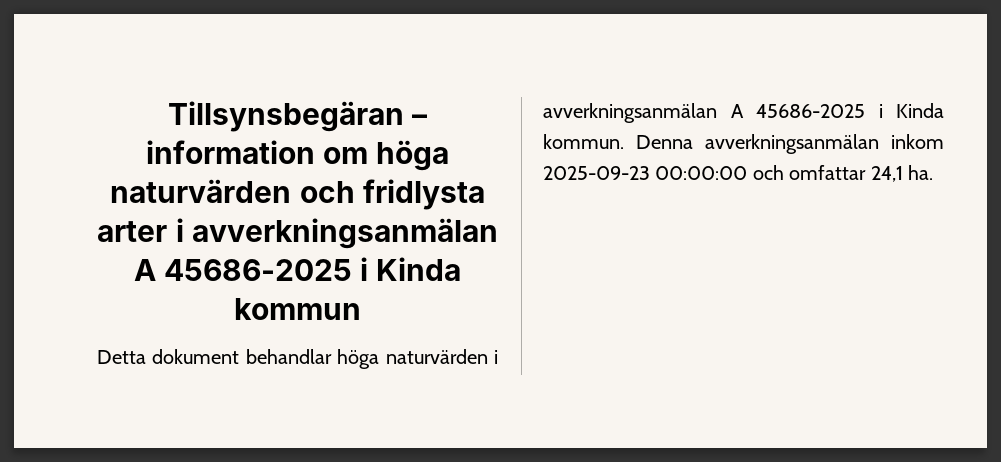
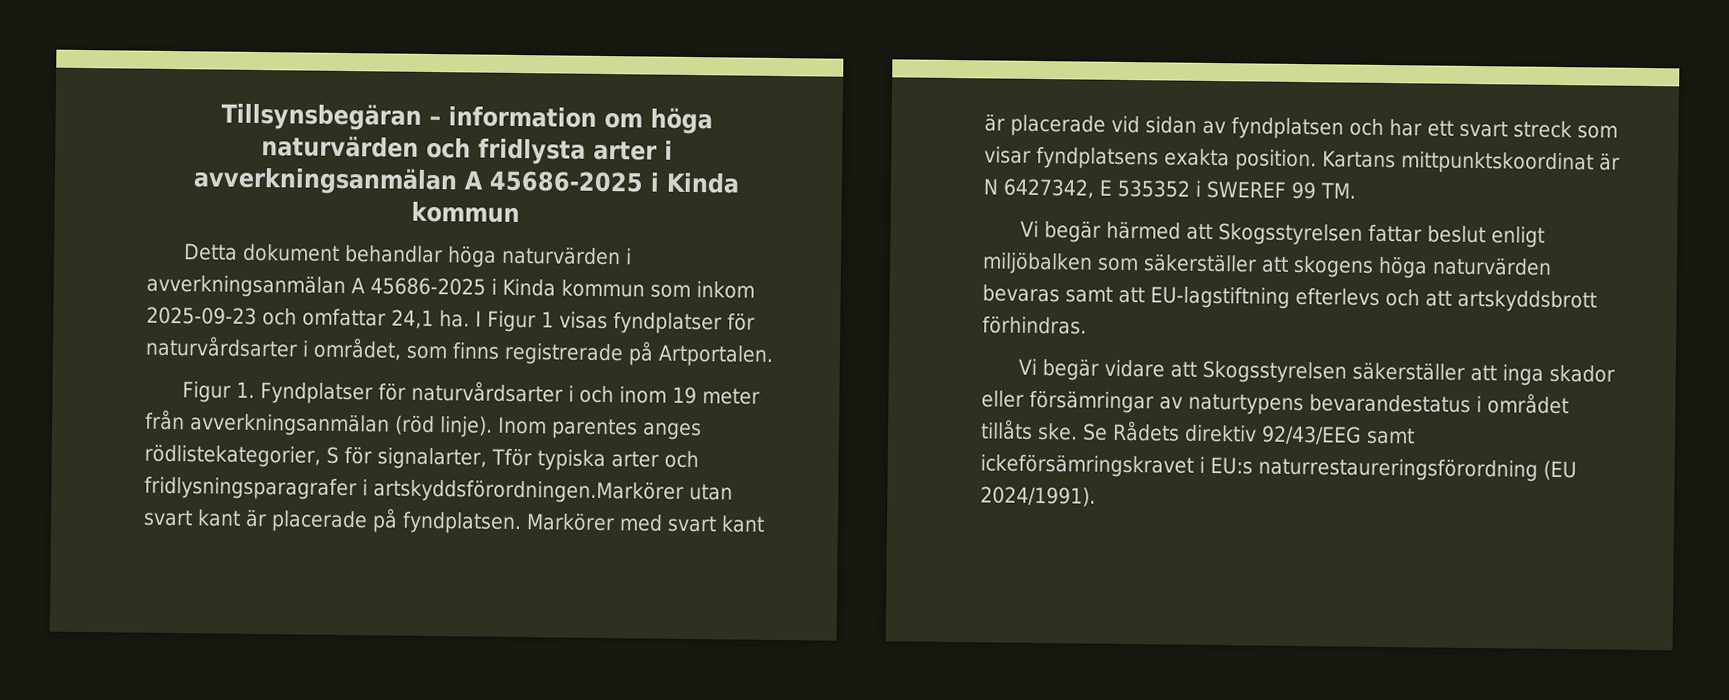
- Detta dokument behandlar höga naturvärden i avverkningsanmälan A 45686-2025 i Kinda kommun. Denna avverkningsanmälan inkom 2025-09-23 00:00:00 och omfattar 24,1 ha.
+ Detta dokument behandlar höga naturvärden i avverkningsanmälan A 45686-2025 i Kinda kommun som inkom 2025-09-23 och omfattar 24,1 ha.
+ I Figur 1 visas fyndplatser för naturvårdsarter i området, som finns registrerade på Artportalen.
+ Figur 1. Fyndplatser för naturvårdsarter i och inom 19 meter från avverkningsanmälan (röd linje). Inom parentes anges rödlistekategorier, S för signalarter, Tför typiska arter och fridlysningsparagrafer i artskyddsförordningen.Markörer utan svart kant är placerade på fyndplatsen. Markörer med svart kant är placerade vid sidan av fyndplatsen och har ett svart streck som visar fyndplatsens exakta position. Kartans mittpunktskoordinat är N 6427342, E 535352 i SWEREF 99 TM.
+ Vi begär härmed att Skogsstyrelsen fattar beslut enligt miljöbalken som säkerställer att skogens höga naturvärden bevaras samt att EU-lagstiftning efterlevs och att artskyddsbrott förhindras.
+ Vi begär vidare att Skogsstyrelsen säkerställer att inga skador eller försämringar av naturtypens bevarandestatus i området tillåts ske. Se Rådets direktiv 92/43/EEG samt ickeförsämringskravet i EU:s naturrestaureringsförordning (EU 2024/1991).

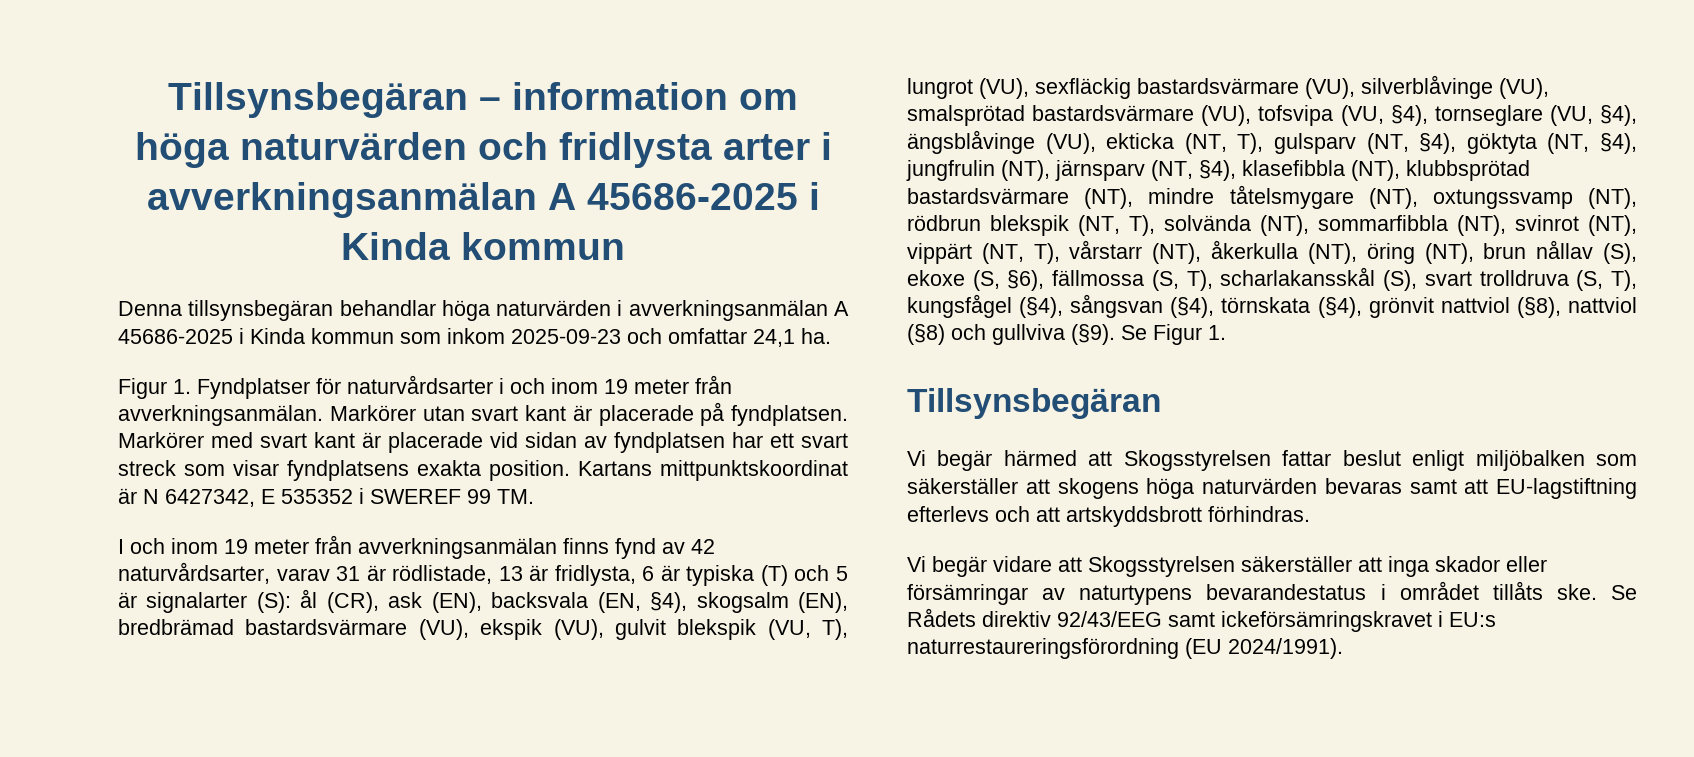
- Detta dokument behandlar höga naturvärden i avverkningsanmälan A 45686-2025 i Kinda kommun som inkom 2025-09-23 och omfattar 24,1 ha. I Figur 1 visas fyndplatser för naturvårdsarter i området, som finns registrerade på Artportalen.
+ Denna tillsynsbegäran behandlar höga naturvärden i avverkningsanmälan A 45686-2025 i Kinda kommun som inkom 2025-09-23 och omfattar 24,1 ha.
- Figur 1. Fyndplatser för naturvårdsarter i och inom 19 meter från avverkningsanmälan (röd linje). Inom parentes anges rödlistekategorier, S för signalarter, Tför typiska arter och fridlysningsparagrafer i artskyddsförordningen.Markörer utan svart kant är placerade på fyndplatsen.
+ Figur 1. Fyndplatser för naturvårdsarter i och inom 19 meter från avverkningsanmälan. Markörer utan svart kant är placerade på fyndplatsen.
- Markörer med svart kant är placerade vid sidan av fyndplatsen och har ett svart streck som visar fyndplatsens exakta position.
+ Markörer med svart kant är placerade vid sidan av fyndplatsen har ett svart streck som visar fyndplatsens exakta position.
+ I och inom 19 meter från avverkningsanmälan finns fynd av 42 naturvårdsarter, varav 31 är rödlistade, 13 är fridlysta, 6 är typiska (T) och 5 är signalarter (S): ål (CR), ask (EN), backsvala (EN, §4), skogsalm (EN), bredbrämad bastardsvärmare (VU), ekspik (VU), gulvit blekspik (VU, T), lungrot (VU), sexfläckig bastardsvärmare (VU), silverblåvinge (VU), smalsprötad bastardsvärmare (VU), tofsvipa (VU, §4), tornseglare (VU, §4), ängsblåvinge (VU), ekticka (NT, T), gulsparv (NT, §4), göktyta (NT, §4), jungfrulin (NT), järnsparv (NT, §4), klasefibbla (NT), klubbsprötad bastardsvärmare (NT), mindre tåtelsmygare (NT), oxtungssvamp (NT), rödbrun blekspik (NT, T), solvända (NT), sommarfibbla (NT), svinrot (NT), vippärt (NT, T), vårstarr (NT), åkerkulla (NT), öring (NT), brun nållav (S), ekoxe (S, §6), fällmossa (S, T), scharlakansskål (S), svart trolldruva (S, T), kungsfågel (§4), sångsvan (§4), törnskata (§4), grönvit nattviol (§8), nattviol (§8) och gullviva (§9). Se Figur 1.
+ Tillsynsbegäran

